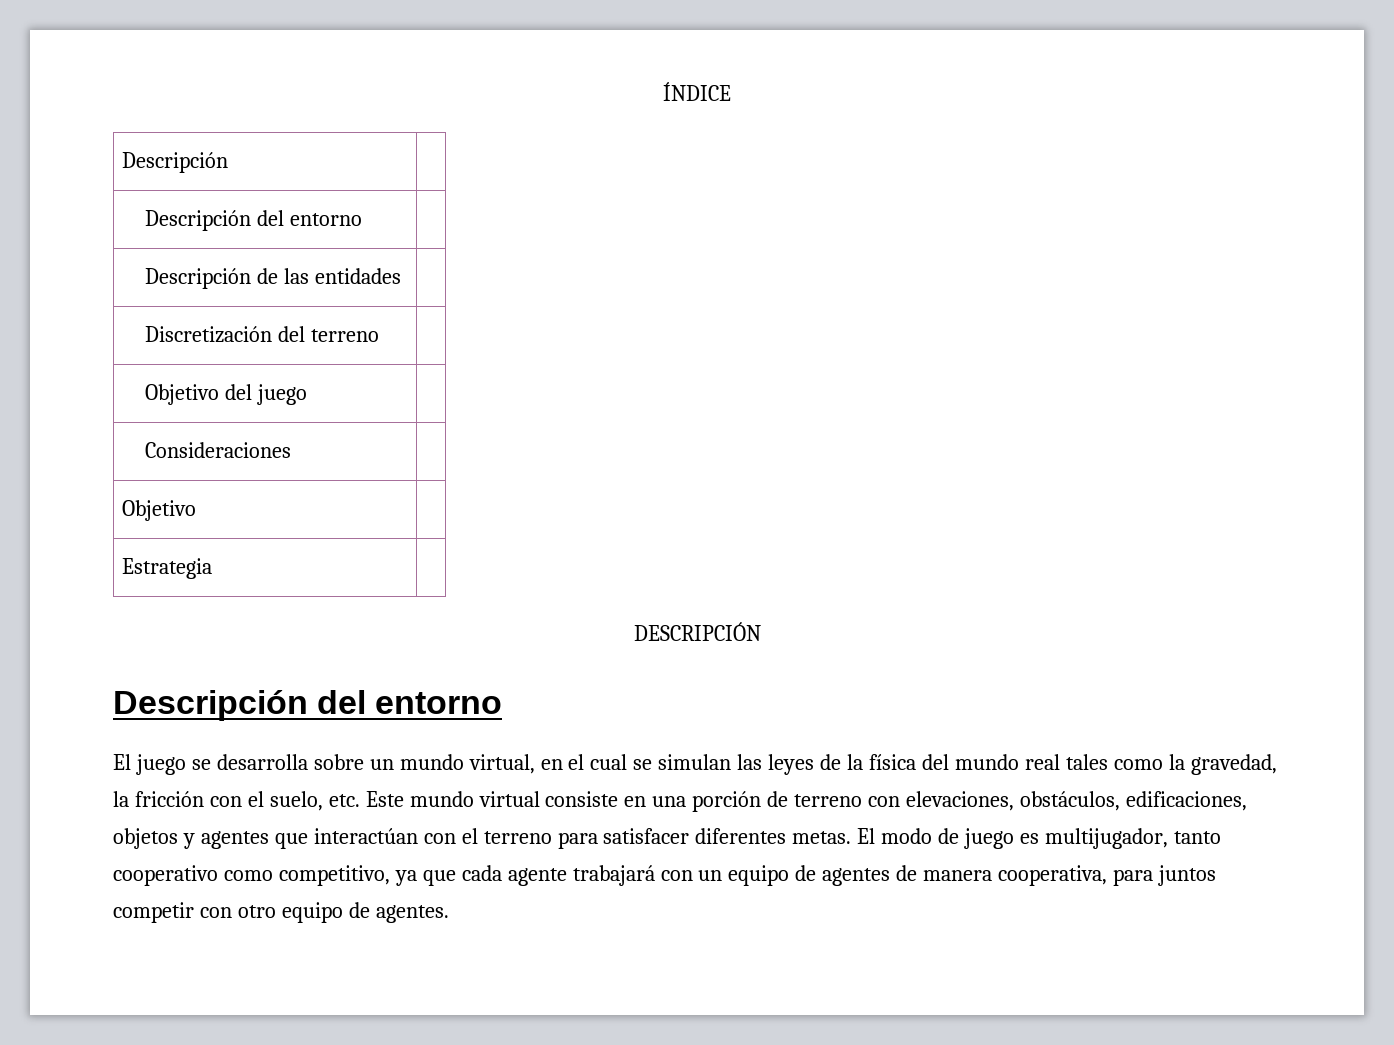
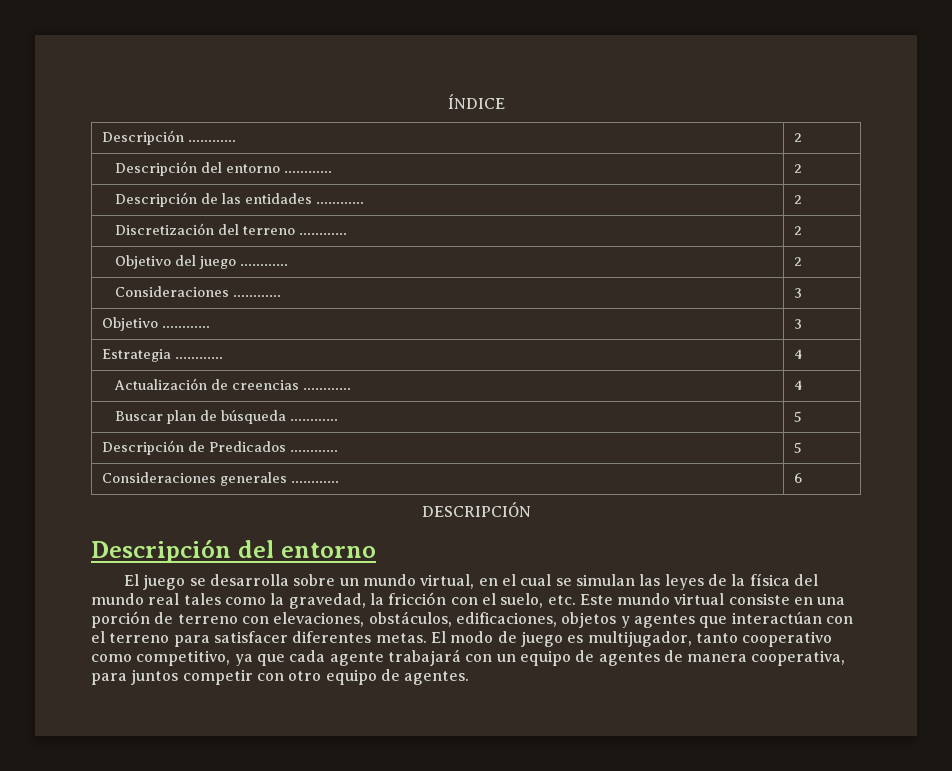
- Descripción |
- Descripción del entorno |
+ Descripción ………… | 2
+ Descripción del entorno ………… | 2
- Descripción de las entidades |
+ Descripción de las entidades ………… | 2
- Discretización del terreno |
+ Discretización del terreno ………… | 2
- Objetivo del juego |
- Consideraciones |
- Objetivo |
+ Objetivo del juego ………… | 2
+ Consideraciones ………… | 3
+ Objetivo ………… | 3
- Estrategia |
+ Estrategia ………… | 4
+ Actualización de creencias ………… | 4
+ Buscar plan de búsqueda ………… | 5
+ Descripción de Predicados ………… | 5
+ Consideraciones generales ………… | 6

